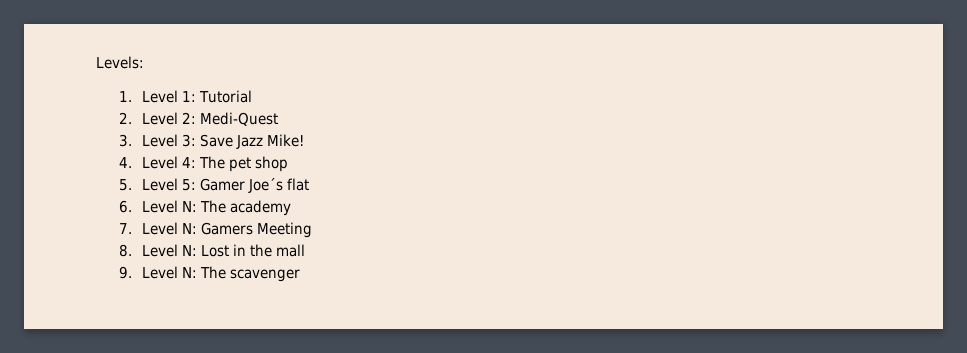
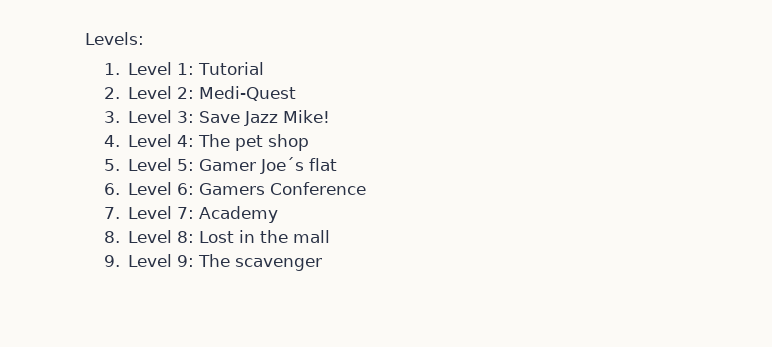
- 6. Level N: The academy
+ 6. Level 6: Gamers Conference
- 7. Level N: Gamers Meeting
+ 7. Level 7: Academy
- 8. Level N: Lost in the mall
+ 8. Level 8: Lost in the mall
- 9. Level N: The scavenger
+ 9. Level 9: The scavenger

